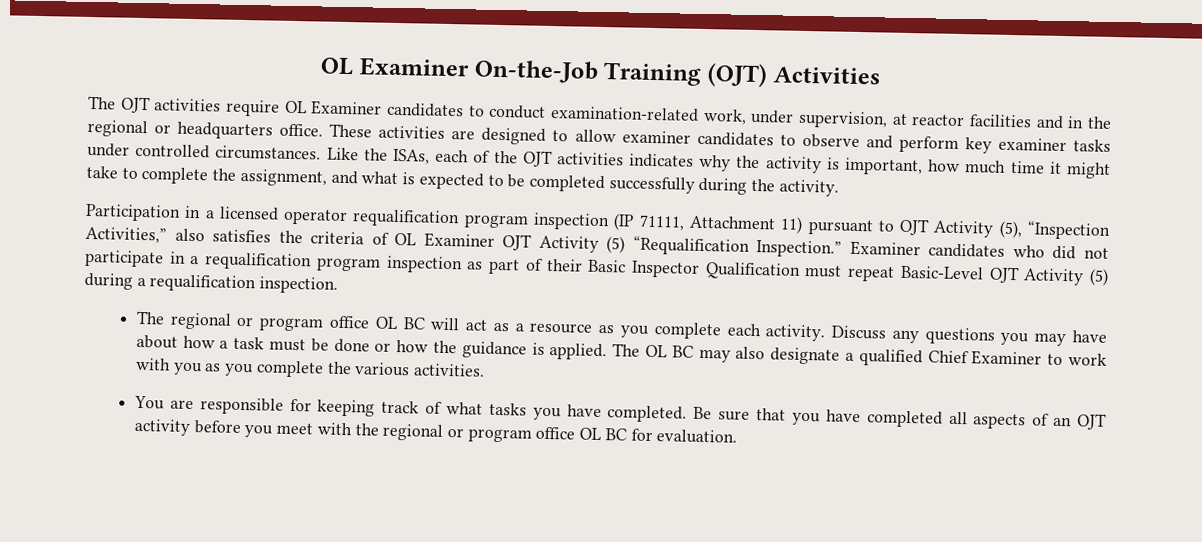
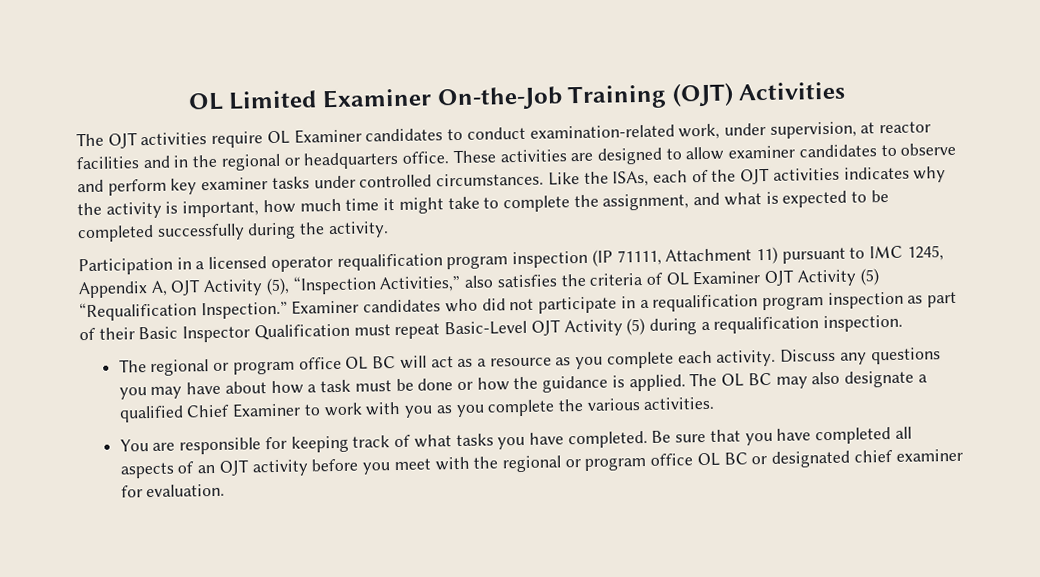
- OL Examiner On-the-Job Training (OJT) Activities
+ OL Limited Examiner On-the-Job Training (OJT) Activities
- Participation in a licensed operator requalification program inspection (IP 71111, Attachment 11) pursuant to OJT Activity (5), “Inspection Activities,” also satisfies the criteria of OL Examiner OJT Activity (5) “Requalification Inspection.”
+ Participation in a licensed operator requalification program inspection (IP 71111, Attachment 11) pursuant to IMC 1245, Appendix A, OJT Activity (5), “Inspection Activities,” also satisfies the criteria of OL Examiner OJT Activity (5) “Requalification Inspection.”
- Be sure that you have completed all aspects of an OJT activity before you meet with the regional or program office OL BC for evaluation.
+ Be sure that you have completed all aspects of an OJT activity before you meet with the regional or program office OL BC or designated chief examiner for evaluation.

